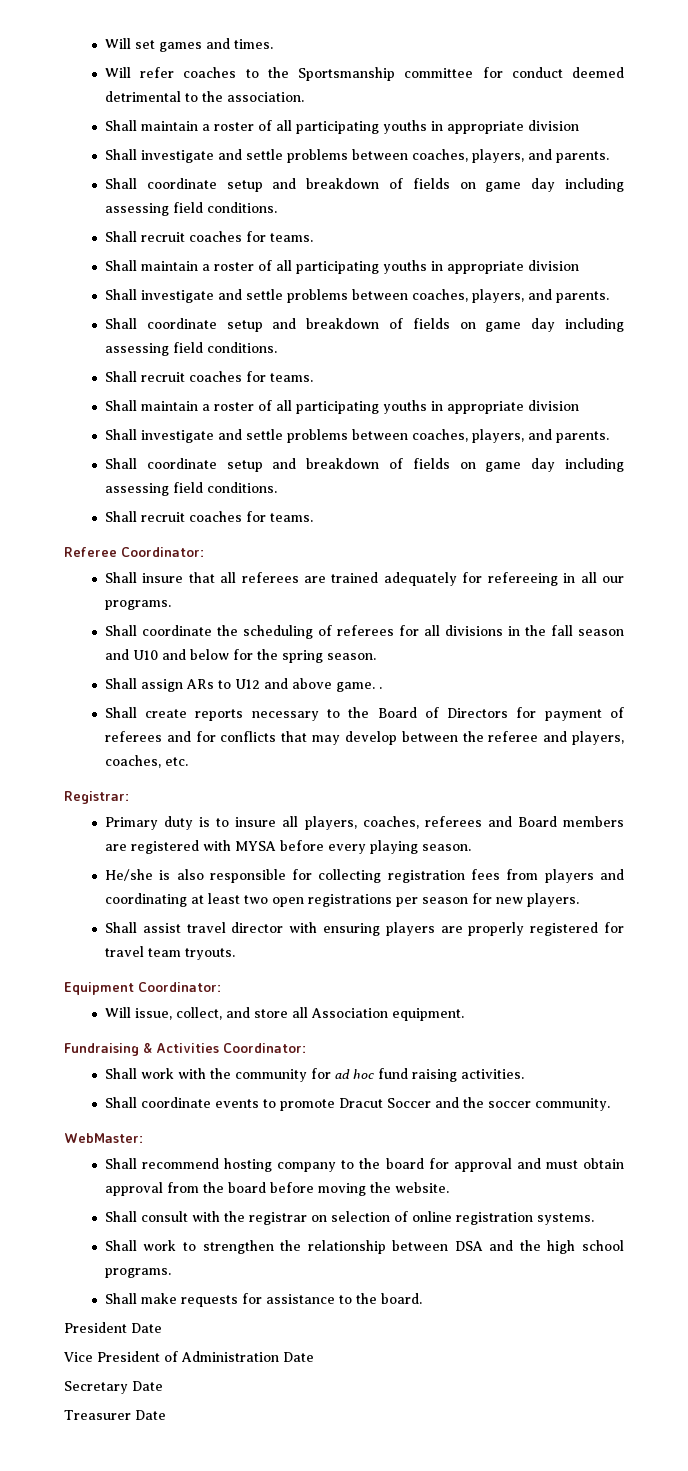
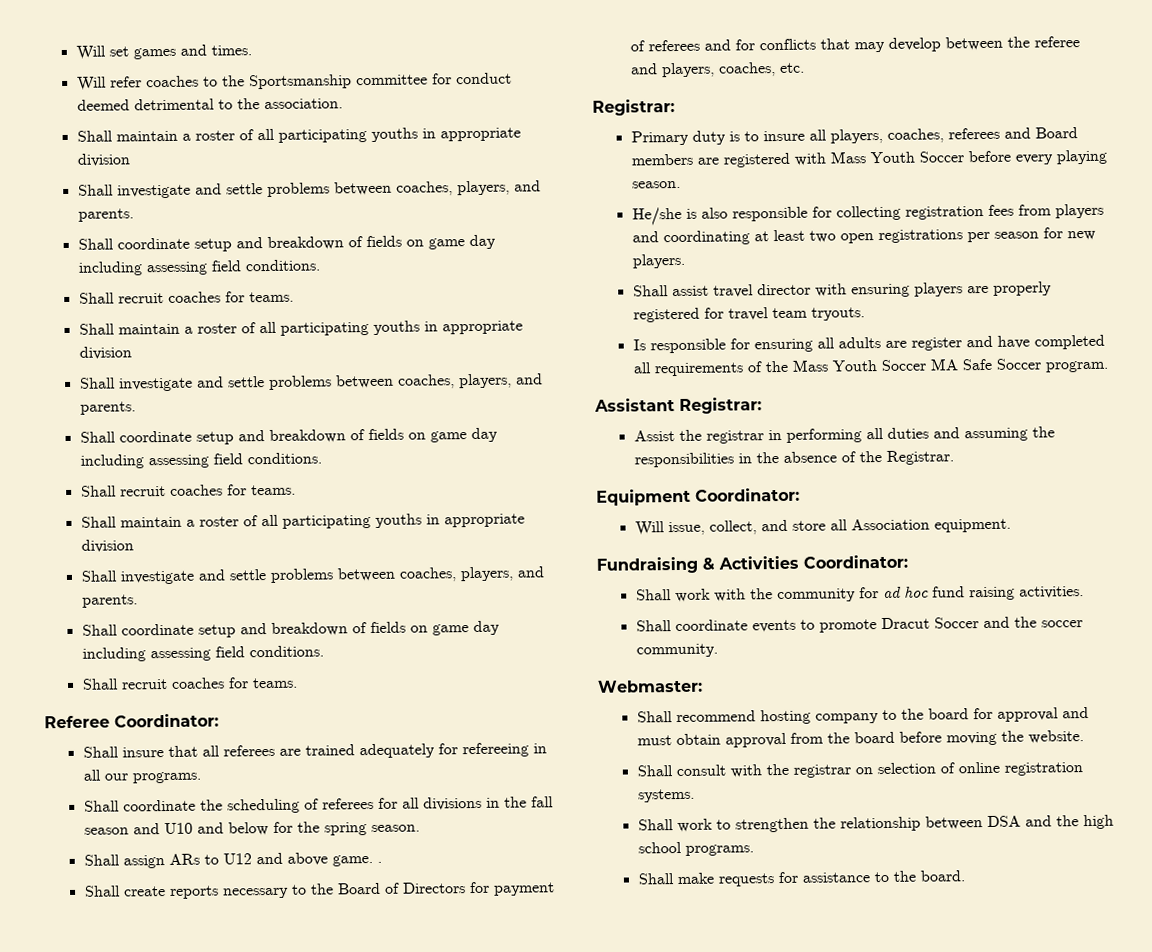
- Primary duty is to insure all players, coaches, referees and Board members are registered with MYSA before every playing season.
+ Primary duty is to insure all players, coaches, referees and Board members are registered with Mass Youth Soccer before every playing season.
+ Is responsible for ensuring all adults are register and have completed all requirements of the Mass Youth Soccer MA Safe Soccer program.
+ Assistant Registrar:
+ Assist the registrar in performing all duties and assuming the responsibilities in the absence of the Registrar.
- WebMaster:
+ Webmaster:
- President Date
- Vice President of Administration Date
- Secretary Date
- Treasurer Date

